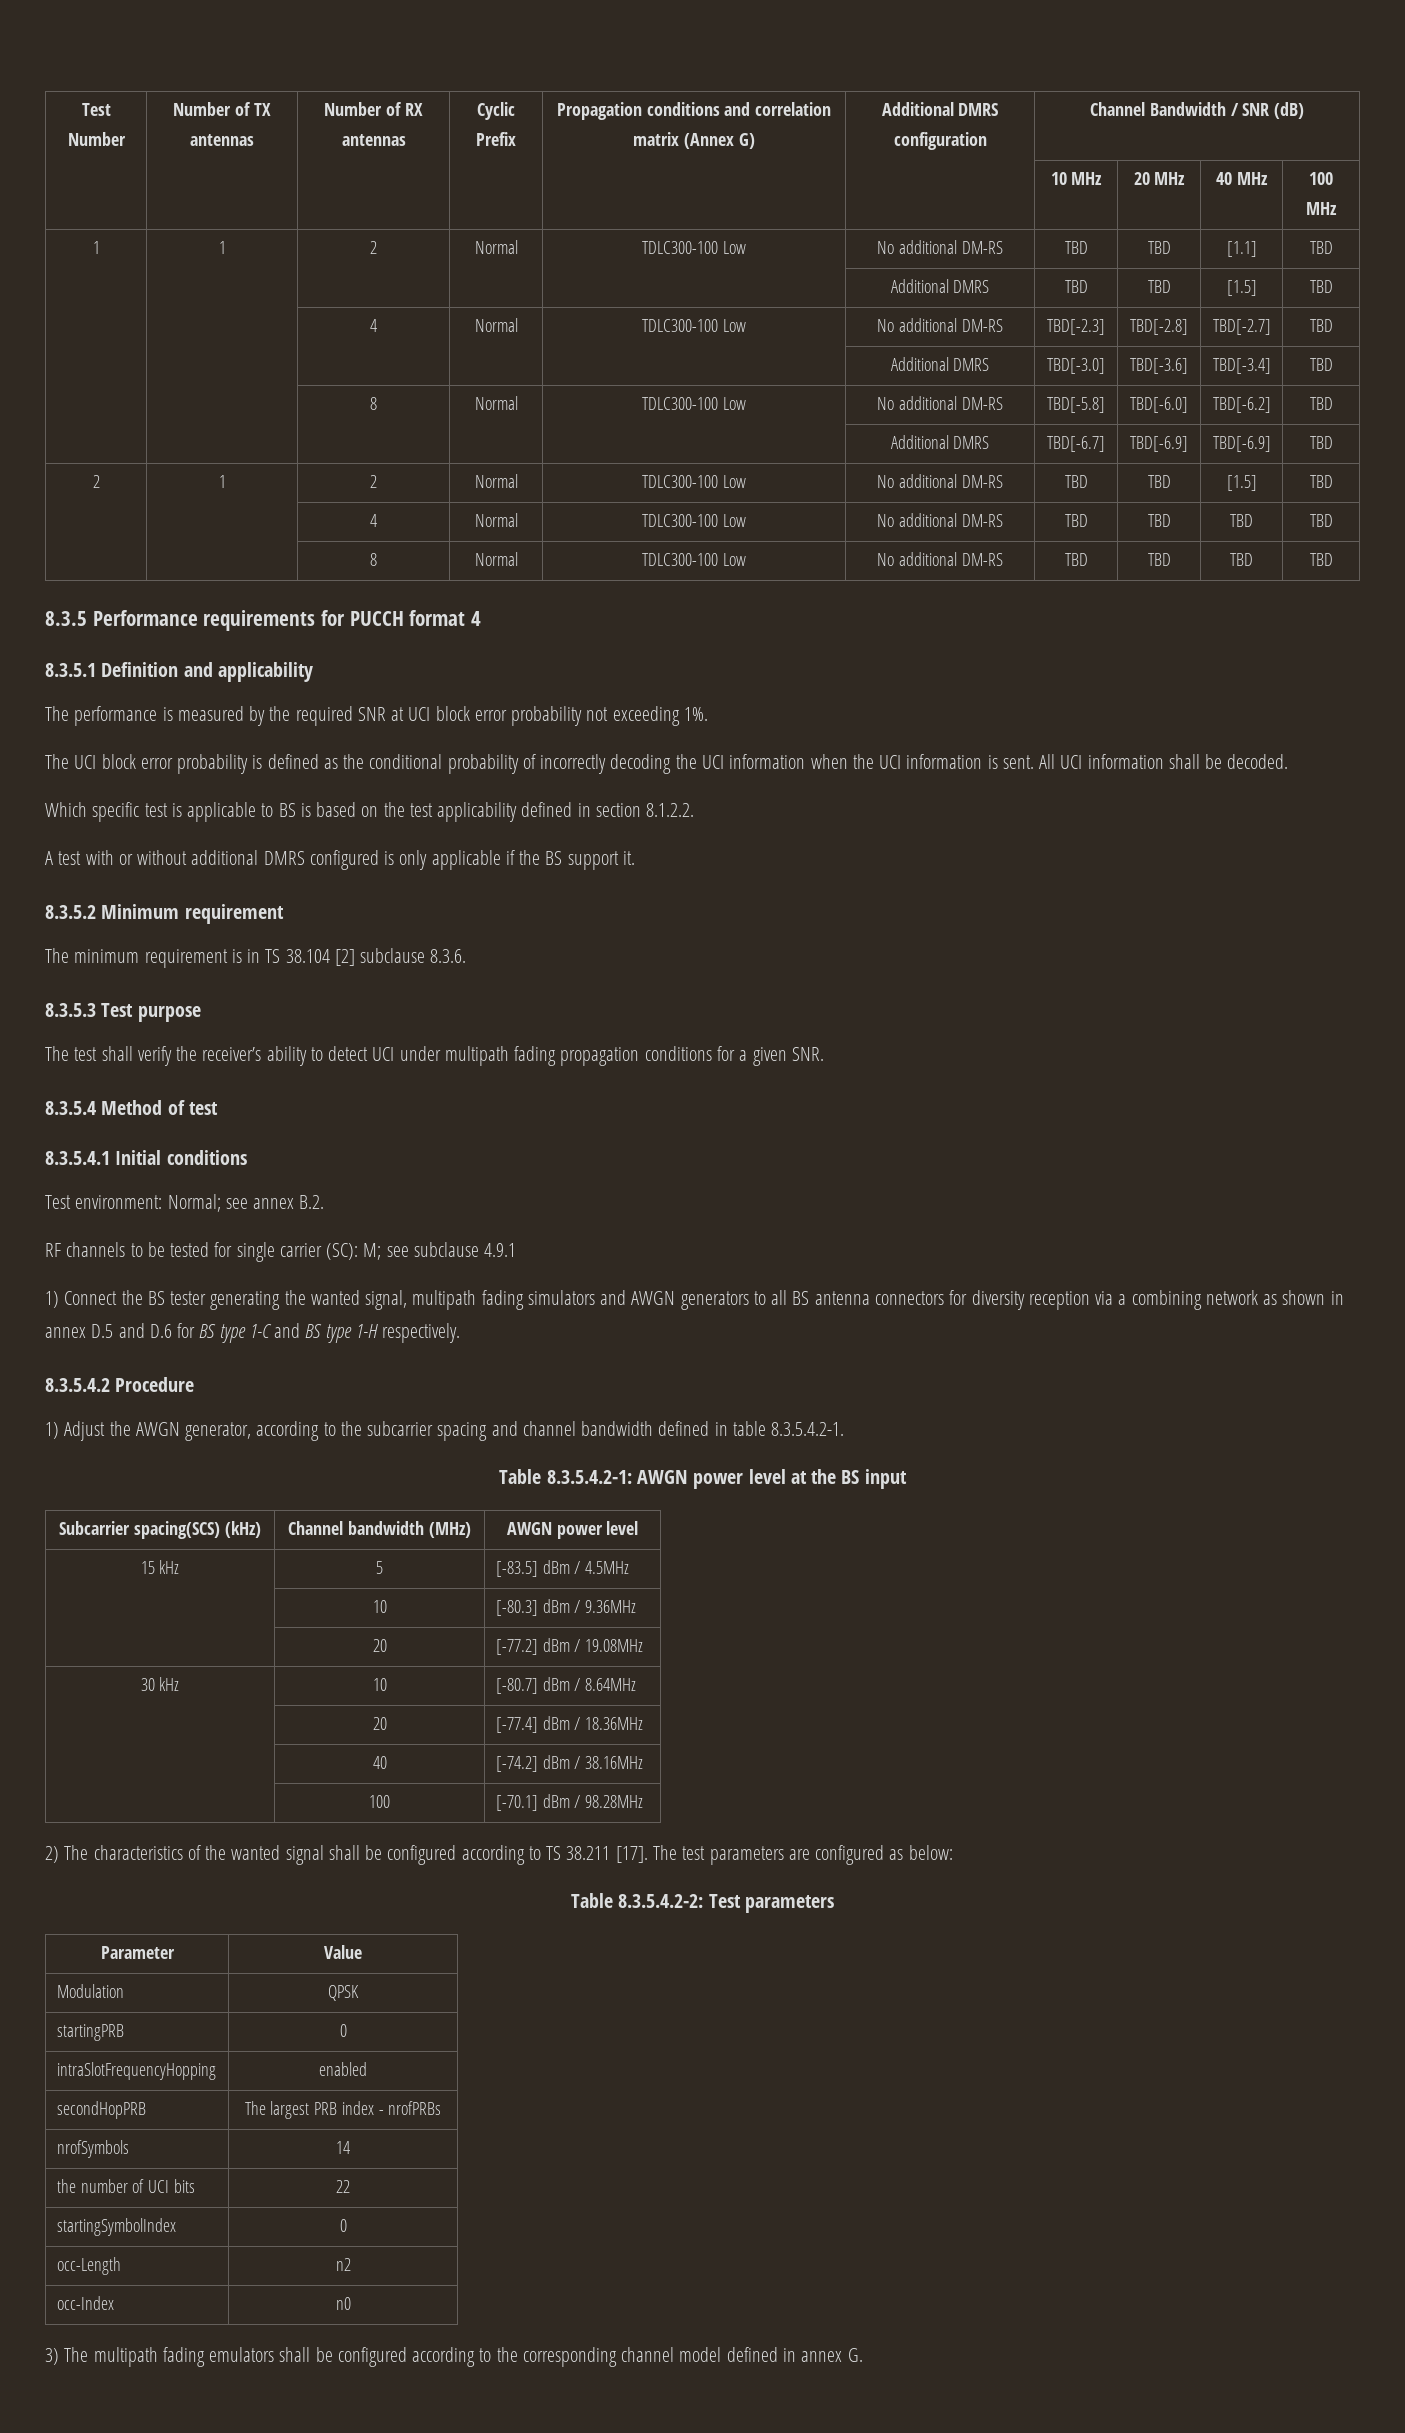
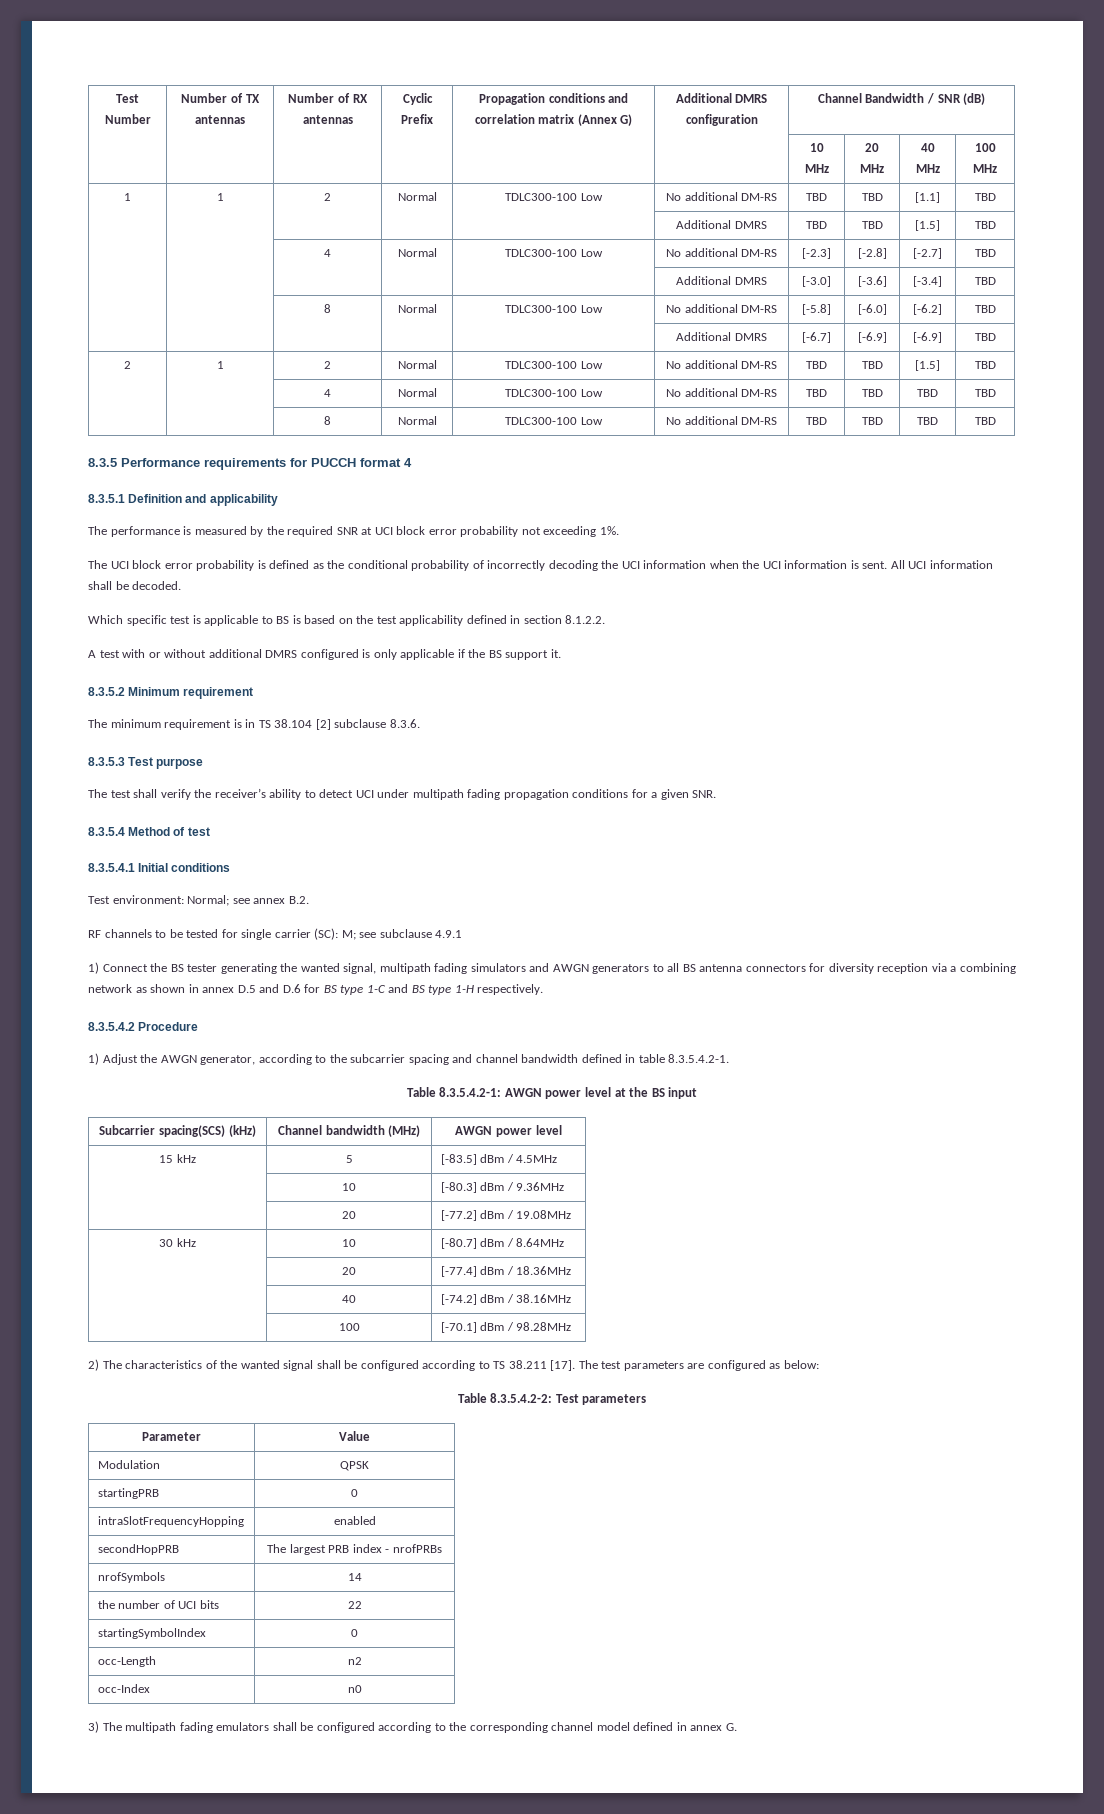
- | | 4 | Normal | TDLC300-100 Low | No additional DM-RS | TBD[-2.3] | TBD[-2.8] | TBD[-2.7] | TBD
- | | | | | Additional DMRS | TBD[-3.0] | TBD[-3.6] | TBD[-3.4] | TBD
- | | 8 | Normal | TDLC300-100 Low | No additional DM-RS | TBD[-5.8] | TBD[-6.0] | TBD[-6.2] | TBD
- | | | | | Additional DMRS | TBD[-6.7] | TBD[-6.9] | TBD[-6.9] | TBD
+ | | 4 | Normal | TDLC300-100 Low | No additional DM-RS | [-2.3] | [-2.8] | [-2.7] | TBD
+ | | | | | Additional DMRS | [-3.0] | [-3.6] | [-3.4] | TBD
+ | | 8 | Normal | TDLC300-100 Low | No additional DM-RS | [-5.8] | [-6.0] | [-6.2] | TBD
+ | | | | | Additional DMRS | [-6.7] | [-6.9] | [-6.9] | TBD

